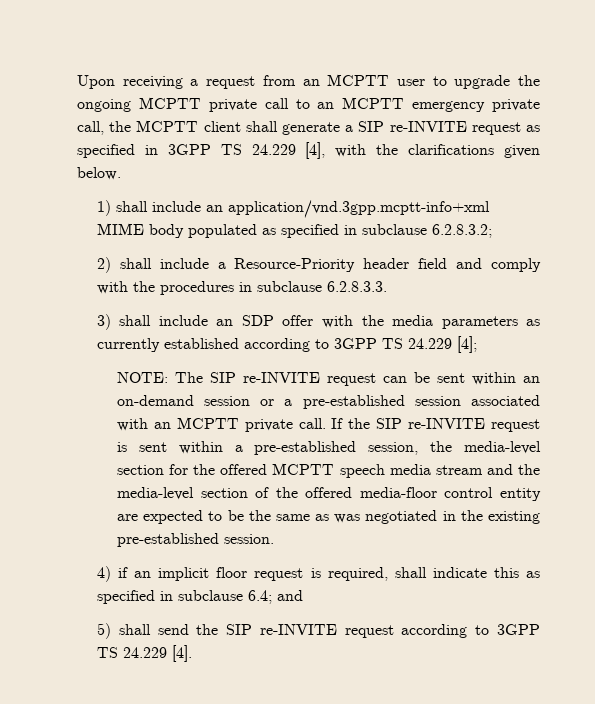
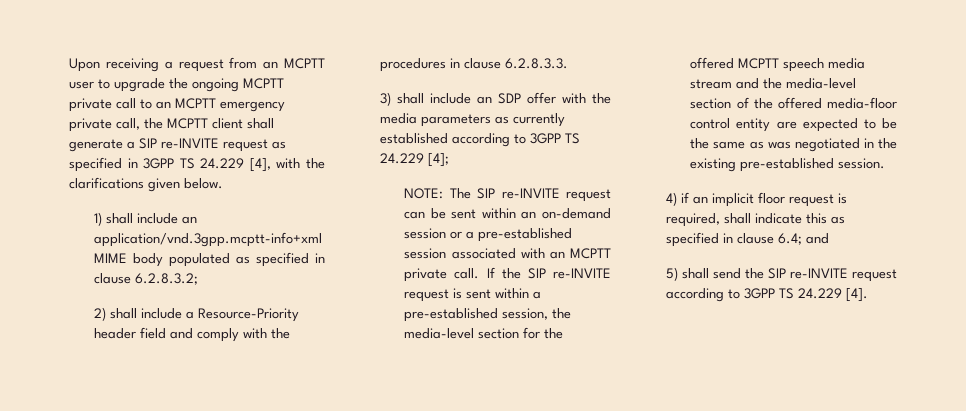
- 1) shall include an application/vnd.3gpp.mcptt-info+xml MIME body populated as specified in subclause 6.2.8.3.2;
+ 1) shall include an application/vnd.3gpp.mcptt-info+xml MIME body populated as specified in clause 6.2.8.3.2;
- 2) shall include a Resource-Priority header field and comply with the procedures in subclause 6.2.8.3.3.
+ 2) shall include a Resource-Priority header field and comply with the procedures in clause 6.2.8.3.3.
- 4) if an implicit floor request is required, shall indicate this as specified in subclause 6.4; and
+ 4) if an implicit floor request is required, shall indicate this as specified in clause 6.4; and

